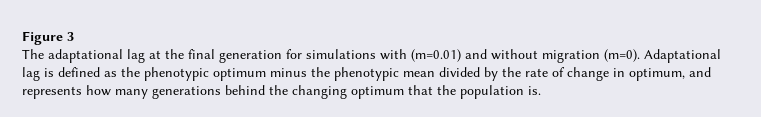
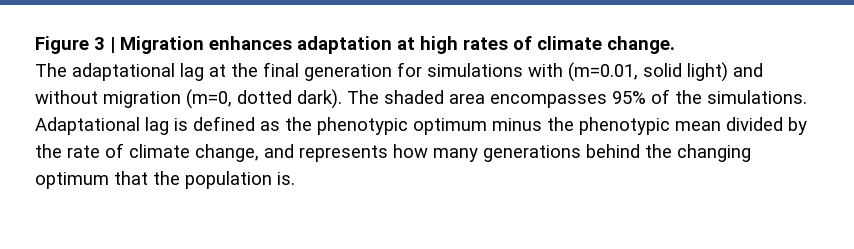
- Figure 3
+ Figure 3 | Migration enhances adaptation at high rates of climate change.
- The adaptational lag at the final generation for simulations with (m=0.01) and without migration (m=0).
+ The adaptational lag at the final generation for simulations with (m=0.01, solid light) and without migration (m=0, dotted dark). The shaded area encompasses 95% of the simulations.
- Adaptational lag is defined as the phenotypic optimum minus the phenotypic mean divided by the rate of change in optimum, and represents how many generations behind the changing optimum that the population is.
+ Adaptational lag is defined as the phenotypic optimum minus the phenotypic mean divided by the rate of climate change, and represents how many generations behind the changing optimum that the population is.

